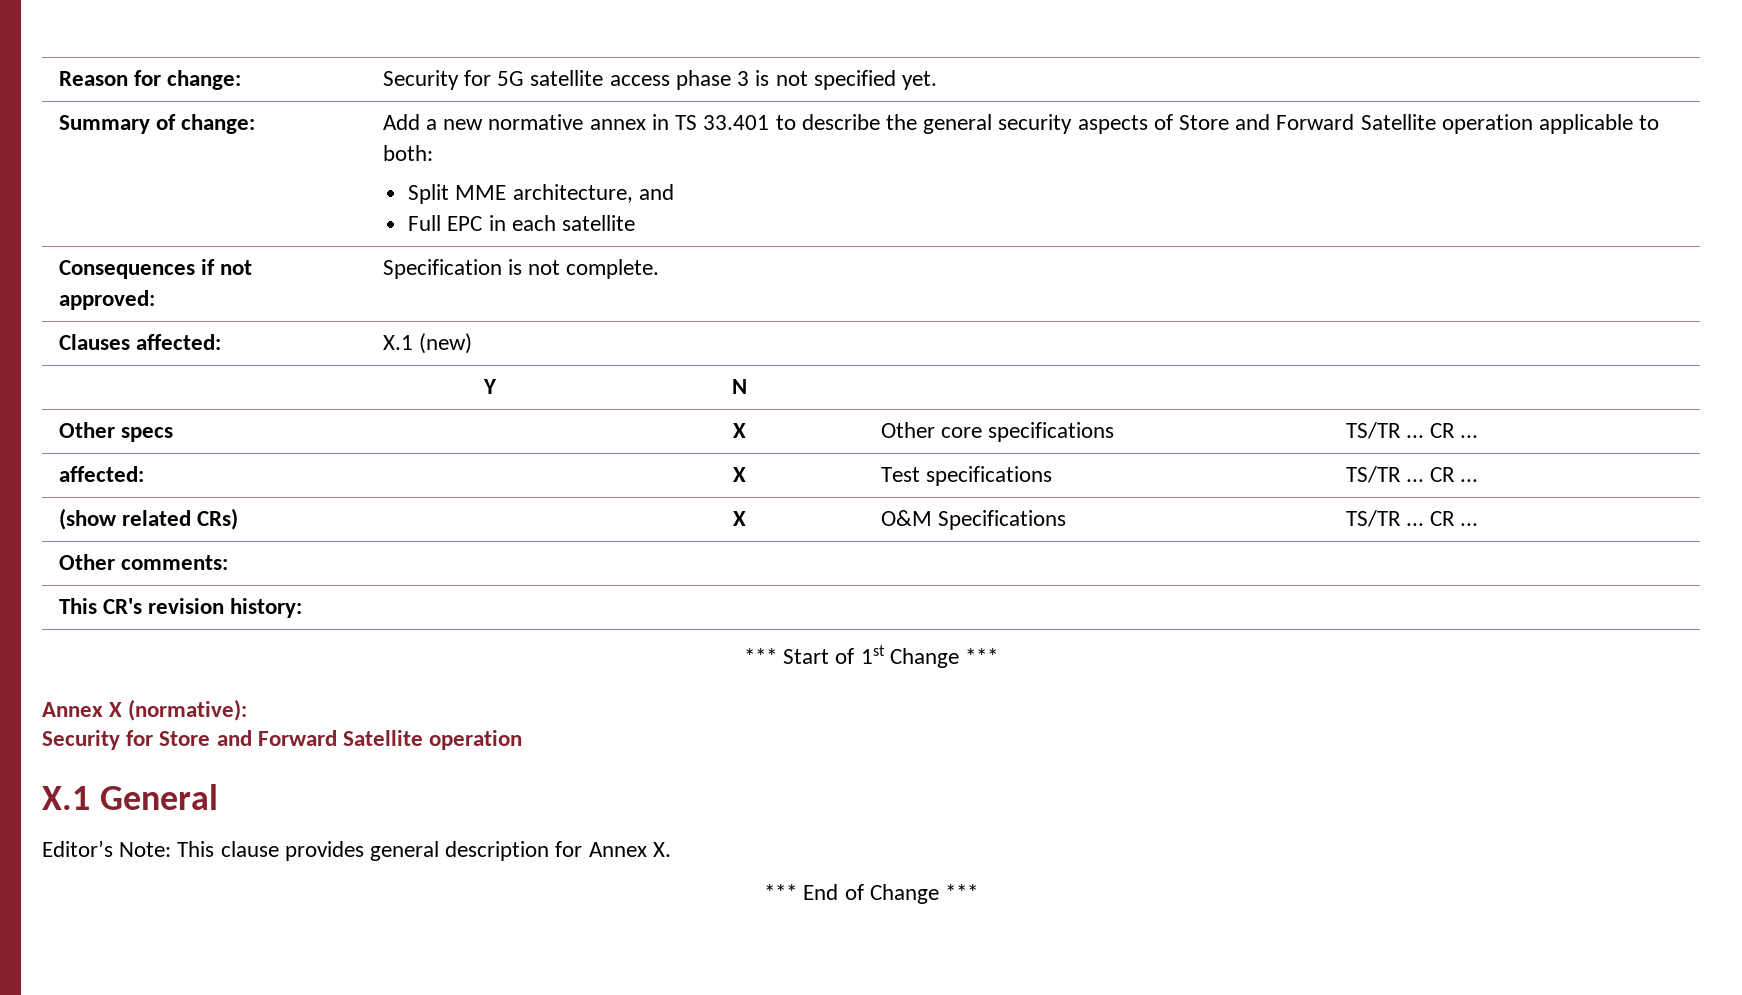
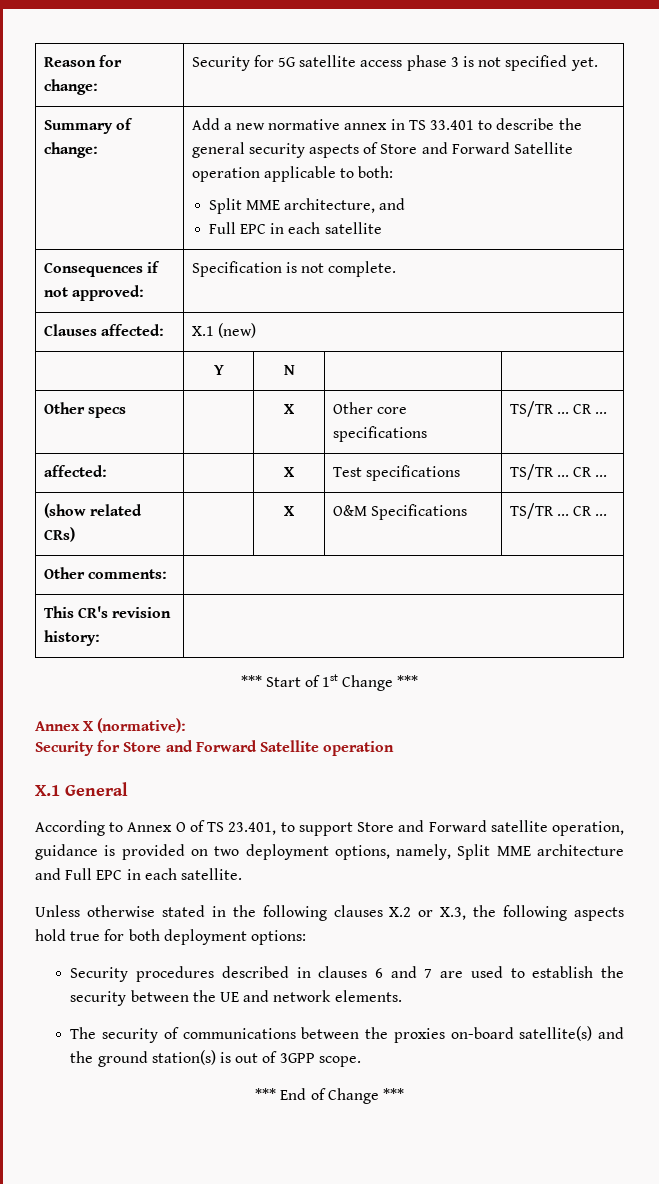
- Editor’s Note: This clause provides general description for Annex X.
+ According to Annex O of TS 23.401, to support Store and Forward satellite operation, guidance is provided on two deployment options, namely, Split MME architecture and Full EPC in each satellite.
+ Unless otherwise stated in the following clauses X.2 or X.3, the following aspects hold true for both deployment options:
+ Security procedures described in clauses 6 and 7 are used to establish the security between the UE and network elements.
+ The security of communications between the proxies on-board satellite(s) and the ground station(s) is out of 3GPP scope.

